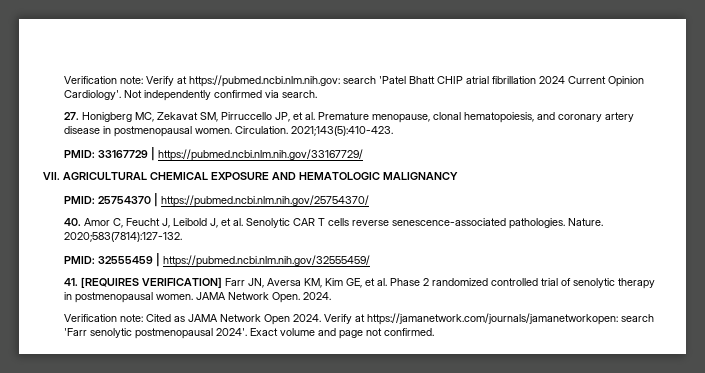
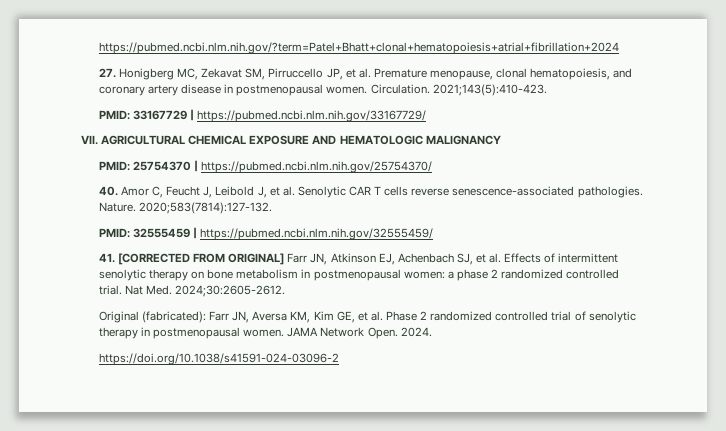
- Verification note: Verify at https://pubmed.ncbi.nlm.nih.gov: search 'Patel Bhatt CHIP atrial fibrillation 2024 Current Opinion Cardiology'. Not independently confirmed via search.
+ https://pubmed.ncbi.nlm.nih.gov/?term=Patel+Bhatt+clonal+hematopoiesis+atrial+fibrillation+2024
- 41. [REQUIRES VERIFICATION] Farr JN, Aversa KM, Kim GE, et al. Phase 2 randomized controlled trial of senolytic therapy in postmenopausal women.
+ 41. [CORRECTED FROM ORIGINAL] Farr JN, Atkinson EJ, Achenbach SJ, et al. Effects of intermittent senolytic therapy on bone metabolism in postmenopausal women: a phase 2 randomized controlled trial. Nat Med. 2024;30:2605-2612.
+ Original (fabricated): Farr JN, Aversa KM, Kim GE, et al. Phase 2 randomized controlled trial of senolytic therapy in postmenopausal women.
- Verification note: Cited as JAMA Network Open 2024. Verify at https://jamanetwork.com/journals/jamanetworkopen: search 'Farr senolytic postmenopausal 2024'. Exact volume and page not confirmed.
+ https://doi.org/10.1038/s41591-024-03096-2

